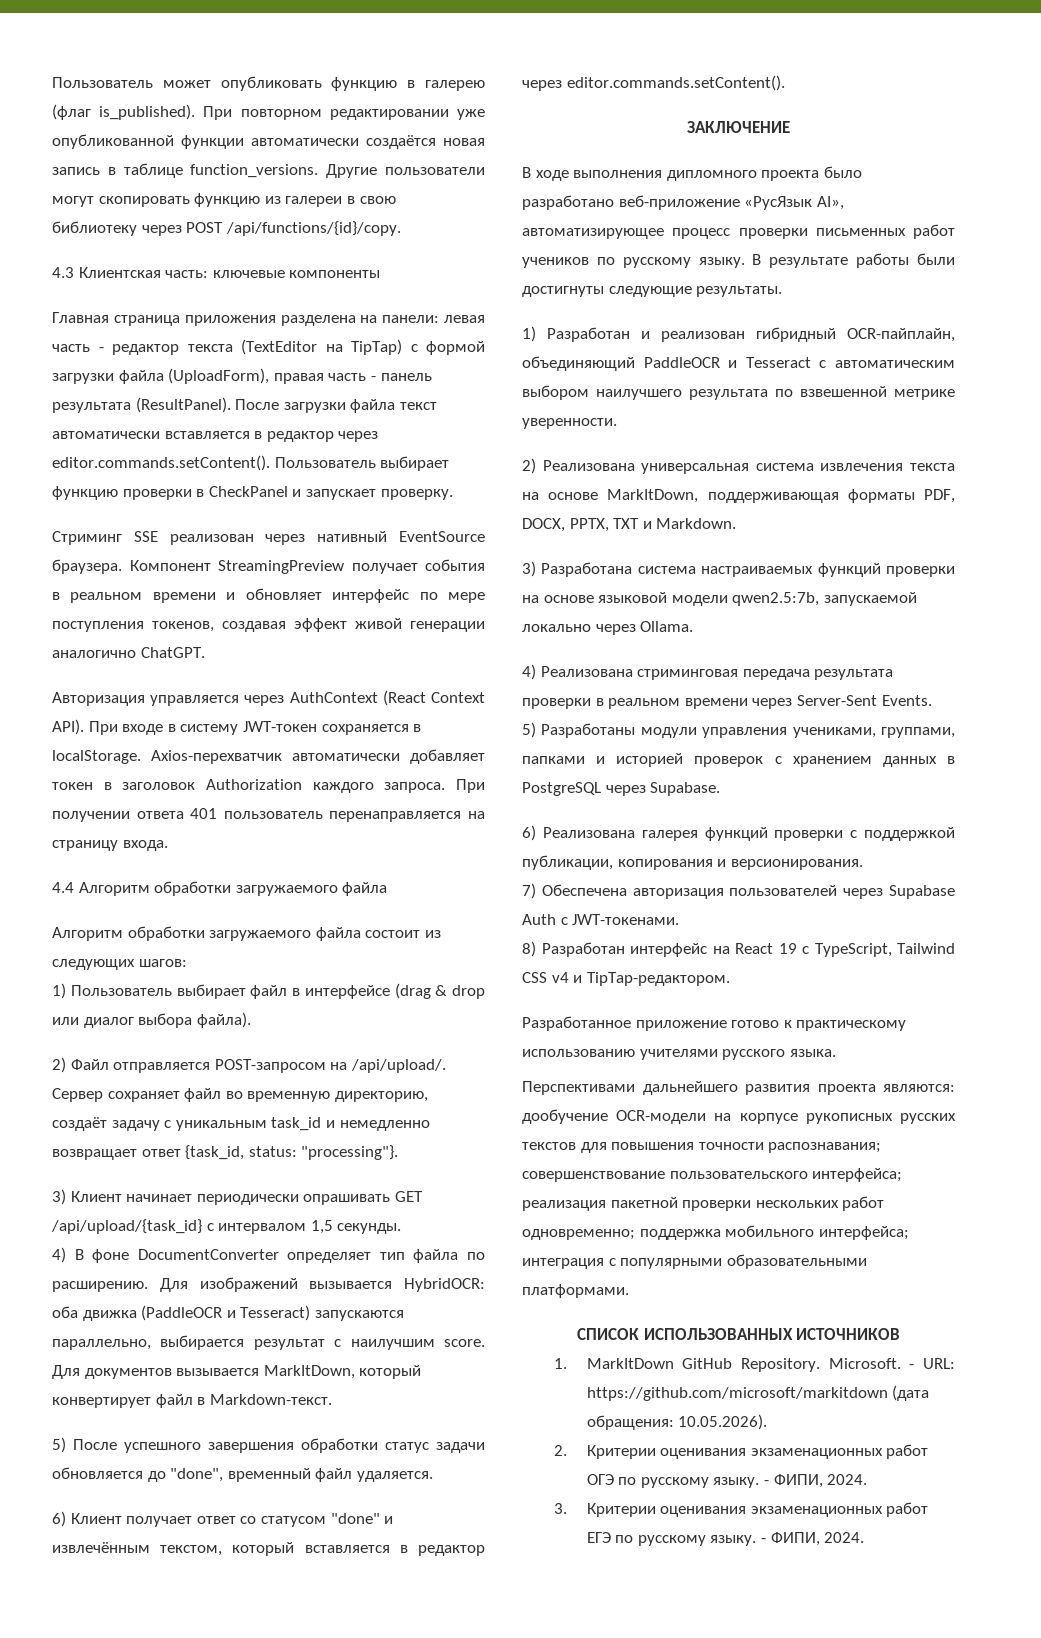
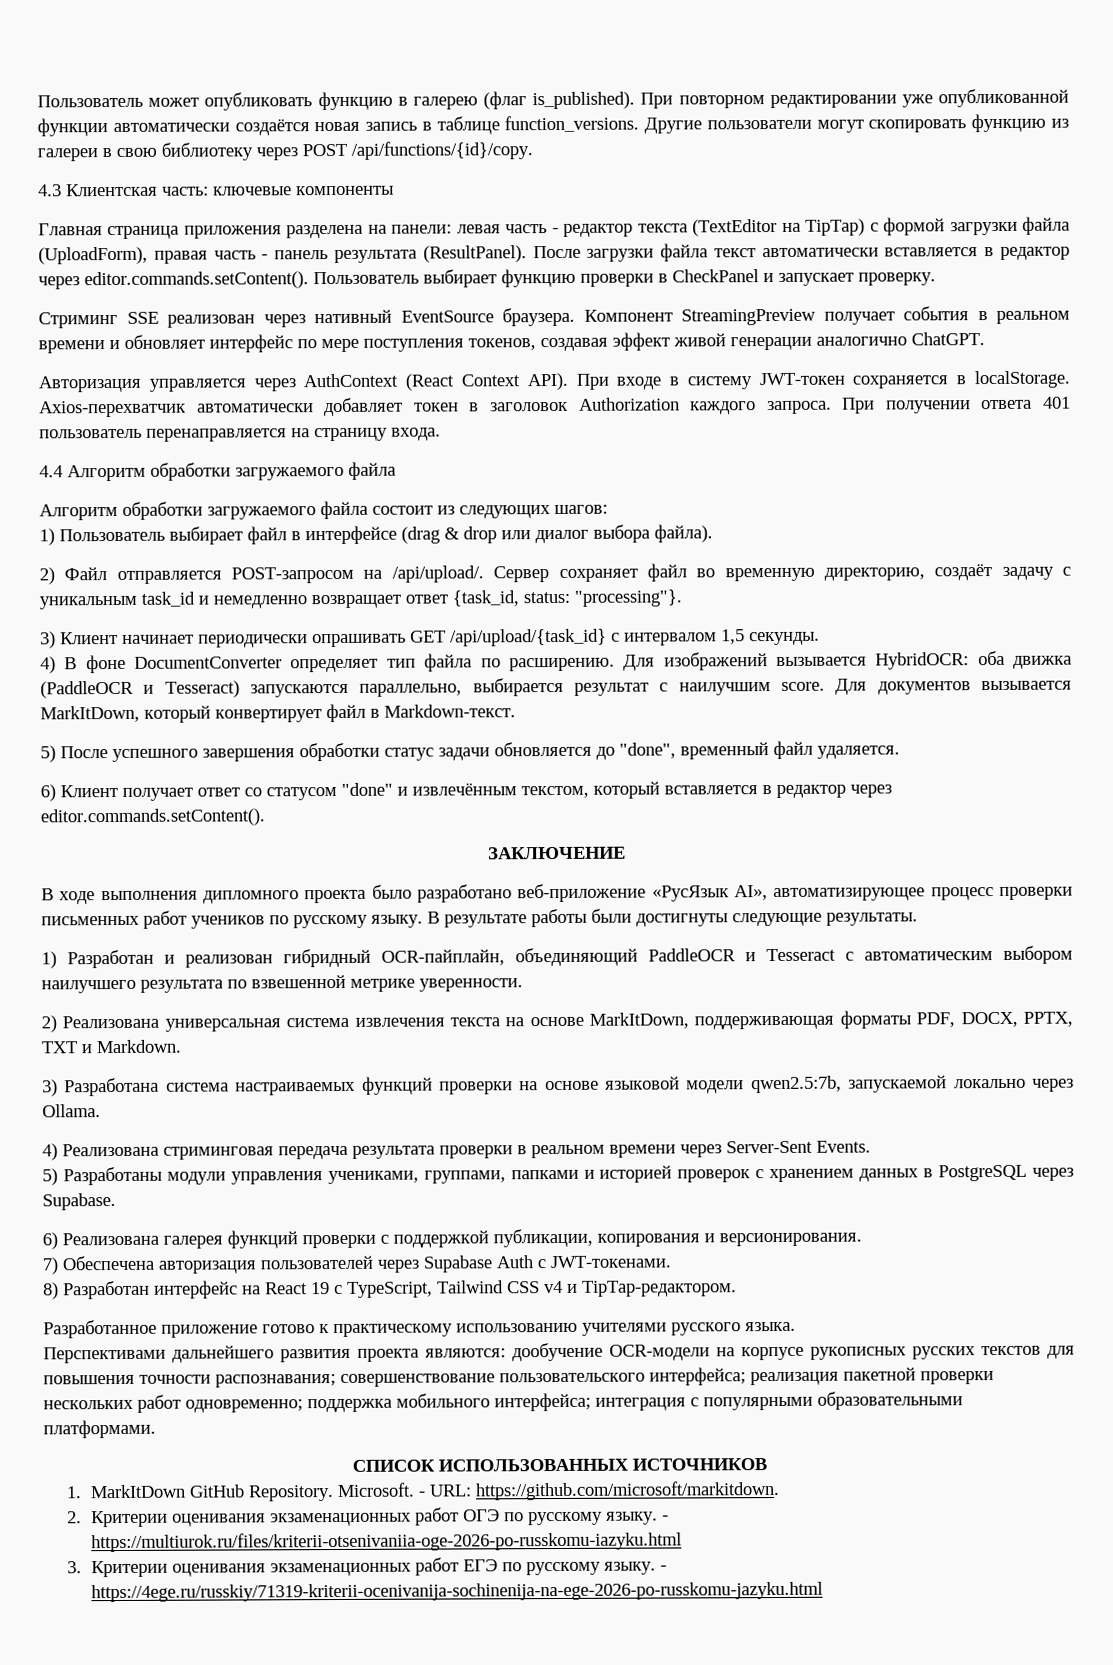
- - URL: https://github.com/microsoft/markitdown (дата обращения: 10.05.2026).
+ - URL: https://github.com/microsoft/markitdown.
- 2. Критерии оценивания экзаменационных работ ОГЭ по русскому языку. - ФИПИ, 2024.
+ 2. Критерии оценивания экзаменационных работ ОГЭ по русскому языку. - https://multiurok.ru/files/kriterii-otsenivaniia-oge-2026-po-russkomu-iazyku.html
- 3. Критерии оценивания экзаменационных работ ЕГЭ по русскому языку. - ФИПИ, 2024.
+ 3. Критерии оценивания экзаменационных работ ЕГЭ по русскому языку. - https://4ege.ru/russkiy/71319-kriterii-ocenivanija-sochinenija-na-ege-2026-po-russkomu-jazyku.html

